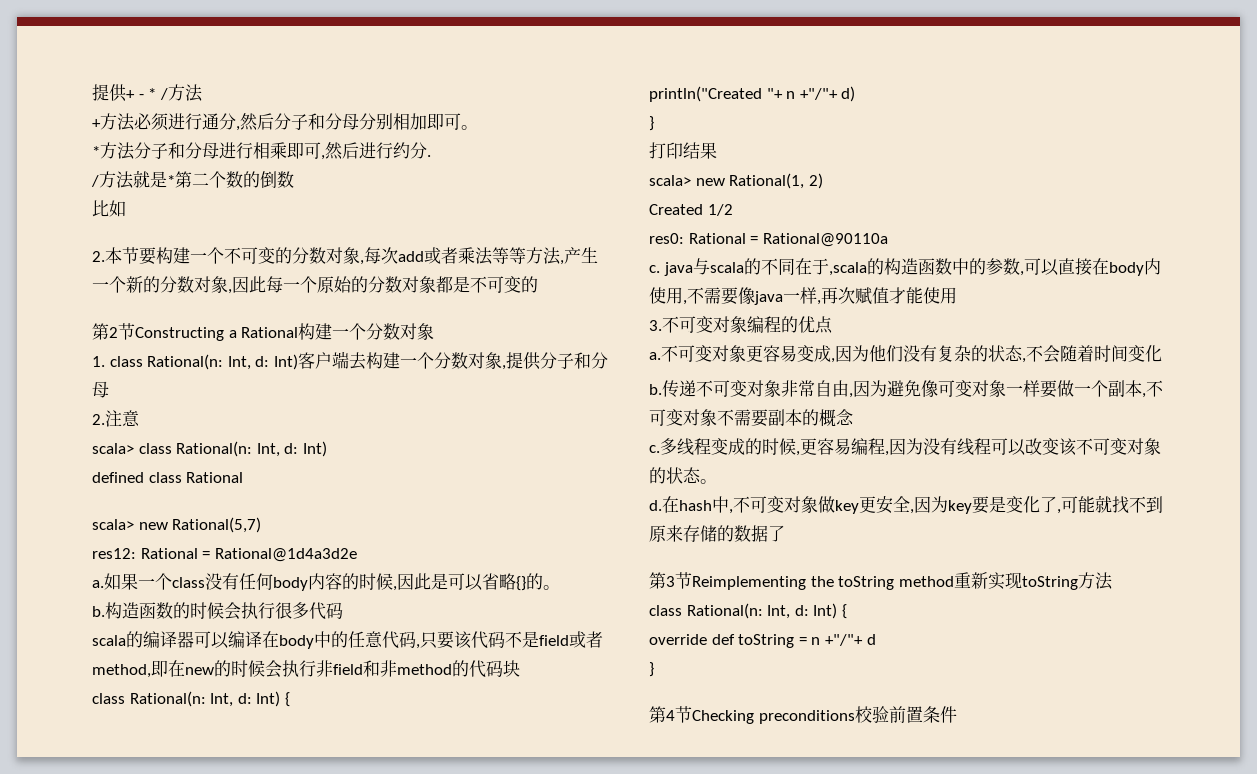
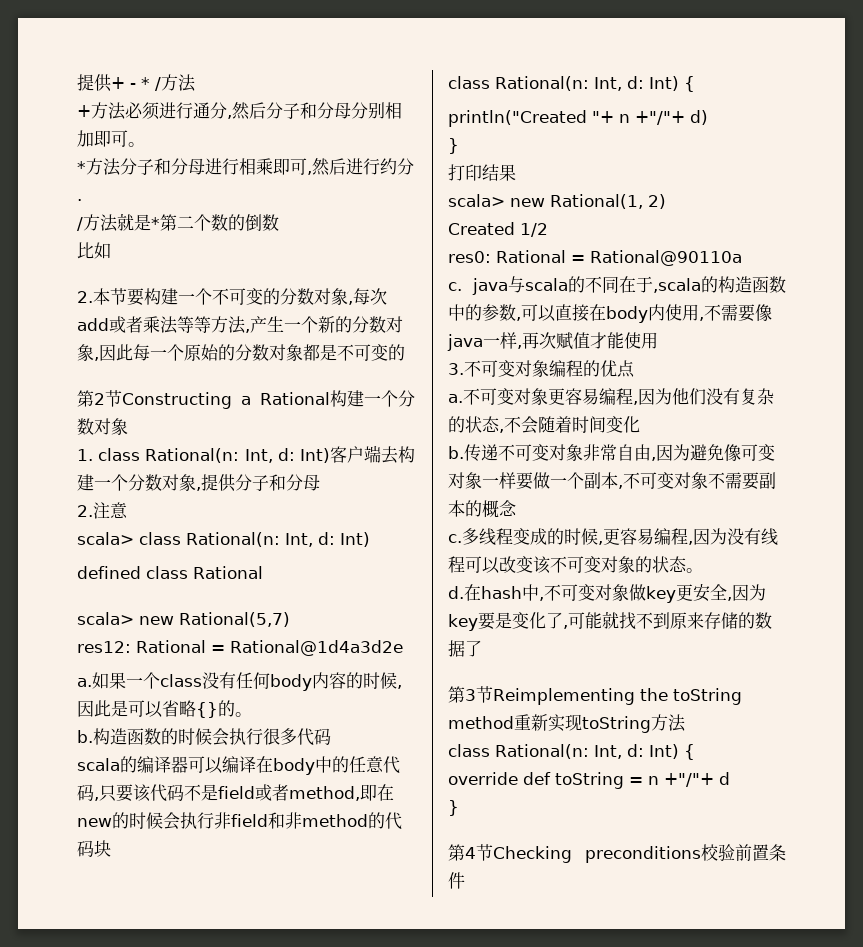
- 不可变对象更容易变成,因为他们没有复杂的状态,不会随着时间变化
+ 不可变对象更容易编程,因为他们没有复杂的状态,不会随着时间变化

